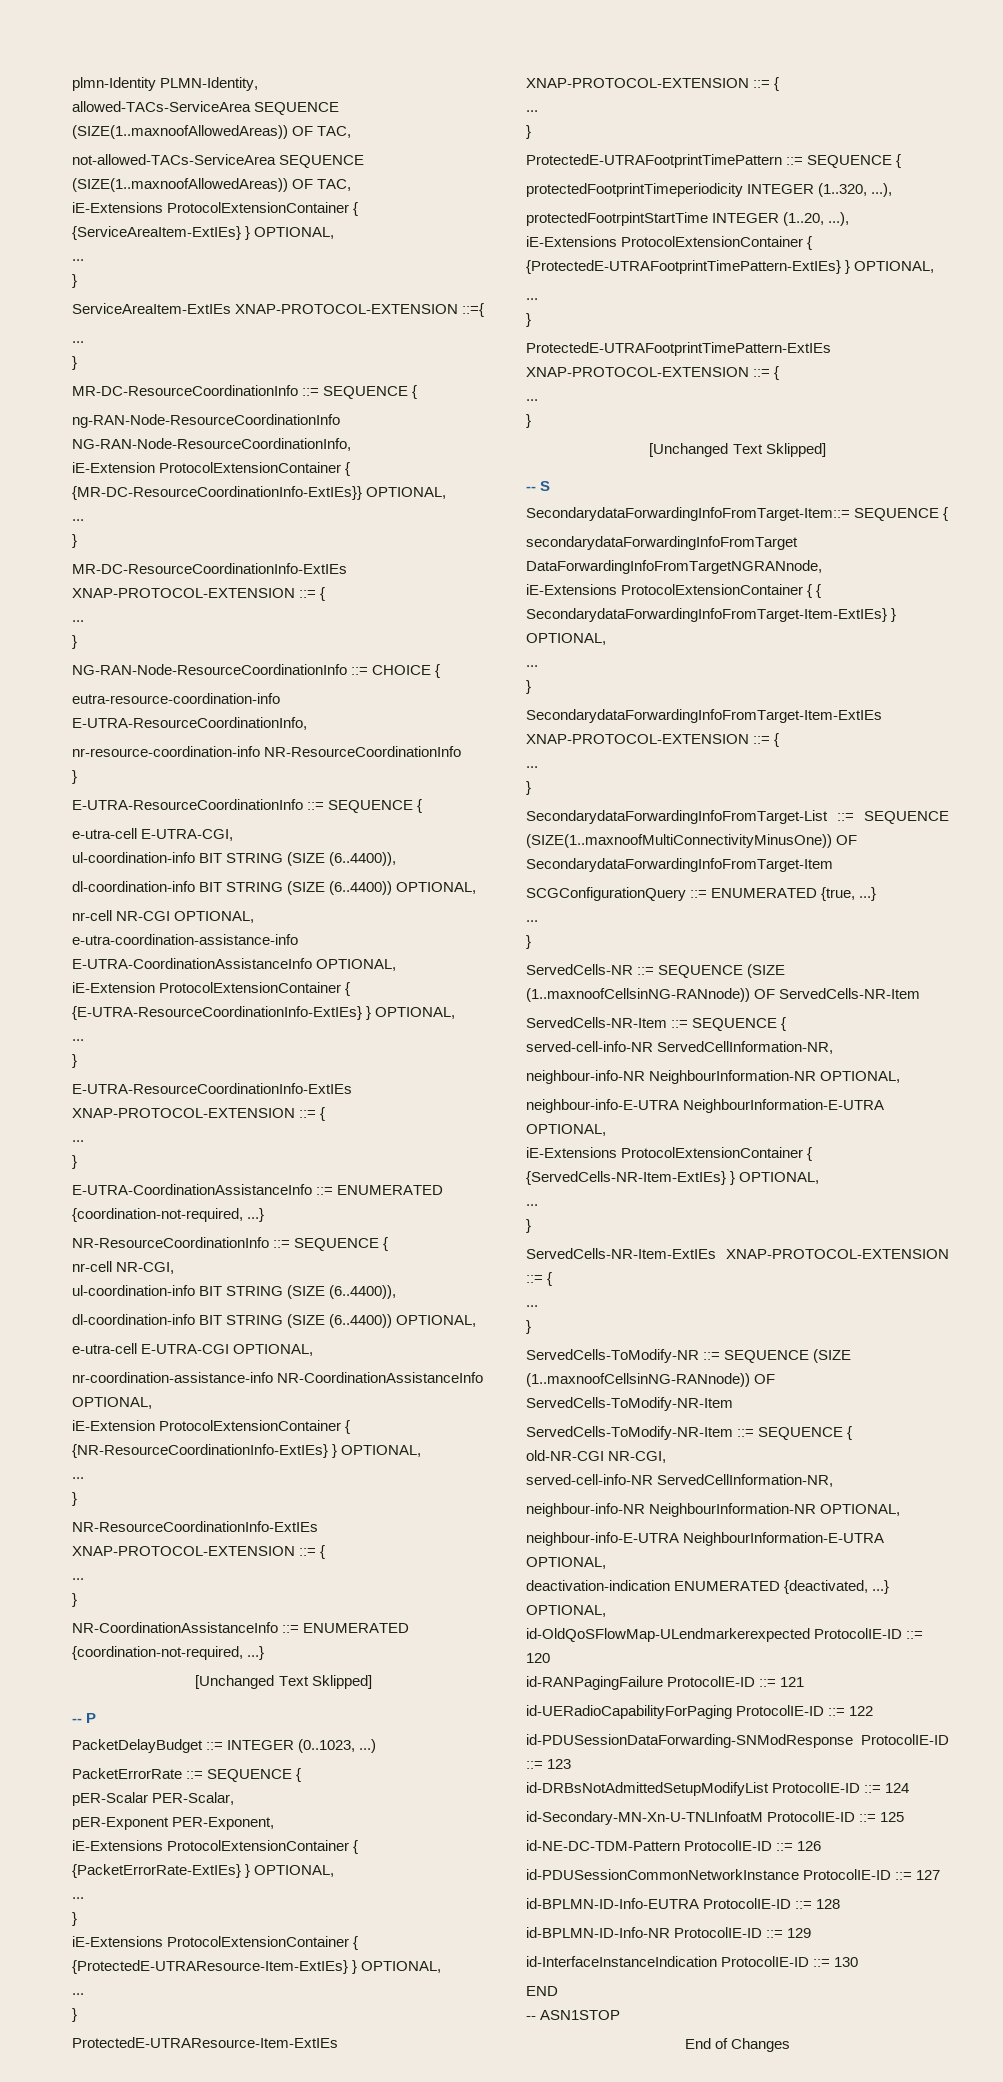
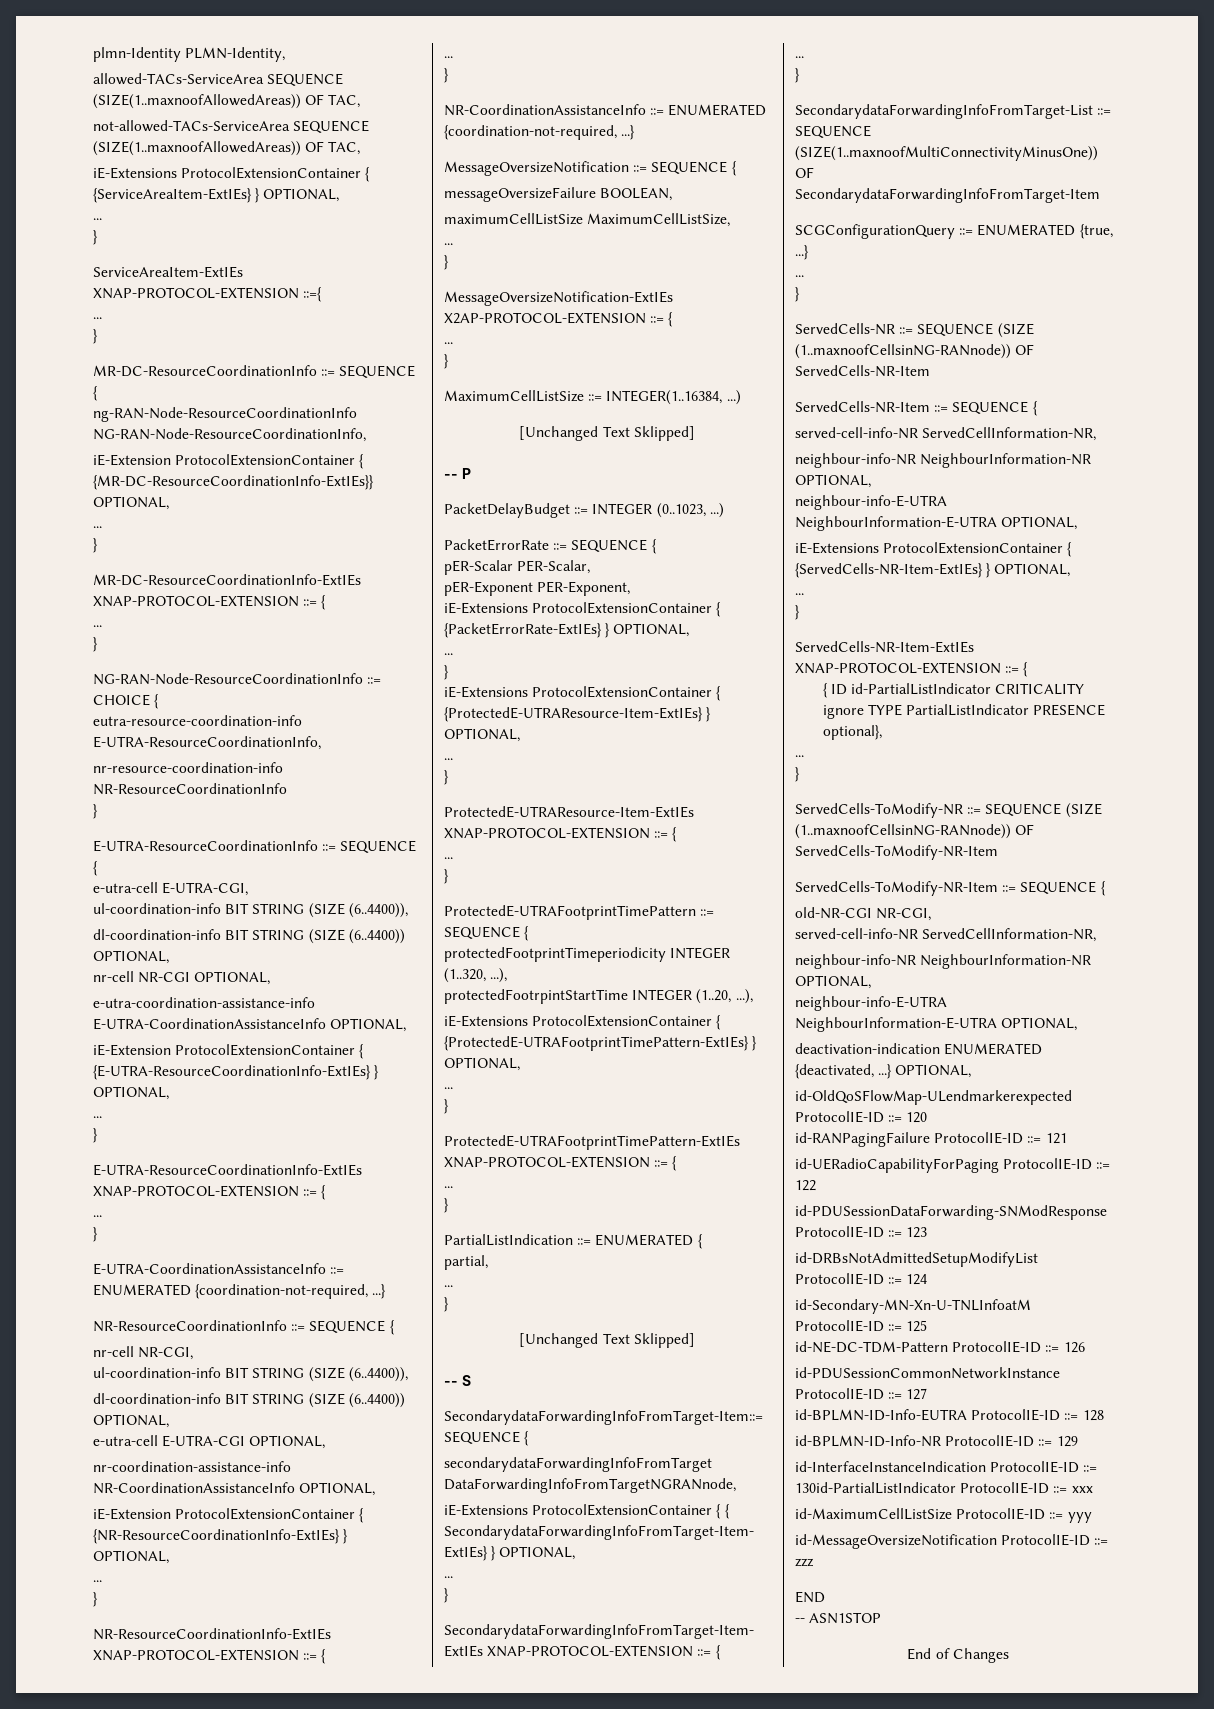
+ MessageOversizeNotification ::= SEQUENCE {
+ messageOversizeFailure BOOLEAN,
+ maximumCellListSize MaximumCellListSize,
+ ...
+ }
+ MessageOversizeNotification-ExtIEs X2AP-PROTOCOL-EXTENSION ::= {
+ ...
+ }
+ MaximumCellListSize ::= INTEGER(1..16384, ...)
+ PartialListIndication ::= ENUMERATED {
+ partial,
+ ...
+ }
+ { ID id-PartialListIndicator CRITICALITY ignore TYPE PartialListIndicator PRESENCE optional},
- id-InterfaceInstanceIndication ProtocolIE-ID ::= 130
+ id-InterfaceInstanceIndication ProtocolIE-ID ::= 130id-PartialListIndicator ProtocolIE-ID ::= xxx
+ id-MaximumCellListSize ProtocolIE-ID ::= yyy
+ id-MessageOversizeNotification ProtocolIE-ID ::= zzz

